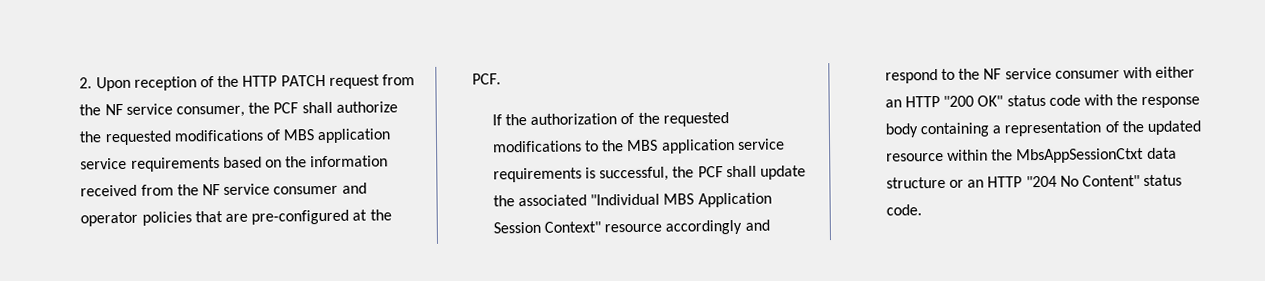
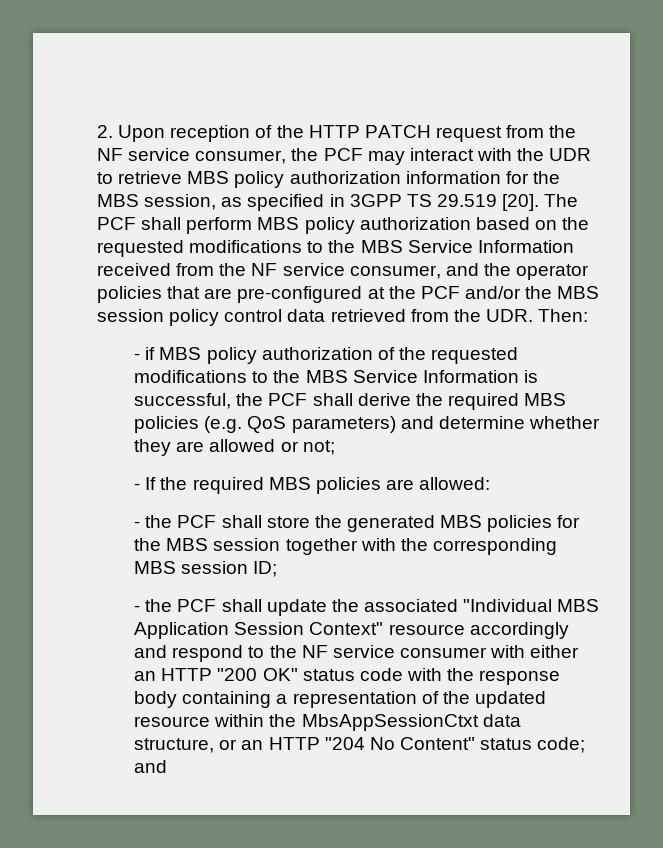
- 2. Upon reception of the HTTP PATCH request from the NF service consumer, the PCF shall authorize the requested modifications of MBS application service requirements based on the information received from the NF service consumer and operator policies that are pre-configured at the PCF.
- If the authorization of the requested modifications to the MBS application service requirements is successful, the PCF shall update the associated "Individual MBS Application Session Context" resource accordingly and respond to the NF service consumer with either an HTTP "200 OK" status code with the response body containing a representation of the updated resource within the MbsAppSessionCtxt data structure or an HTTP "204 No Content" status code.
+ 2. Upon reception of the HTTP PATCH request from the NF service consumer, the PCF may interact with the UDR to retrieve MBS policy authorization information for the MBS session, as specified in 3GPP TS 29.519 [20]. The PCF shall perform MBS policy authorization based on the requested modifications to the MBS Service Information received from the NF service consumer, and the operator policies that are pre-configured at the PCF and/or the MBS session policy control data retrieved from the UDR. Then:
+ - if MBS policy authorization of the requested modifications to the MBS Service Information is successful, the PCF shall derive the required MBS policies (e.g. QoS parameters) and determine whether they are allowed or not;
+ - If the required MBS policies are allowed:
+ - the PCF shall store the generated MBS policies for the MBS session together with the corresponding MBS session ID;
+ - the PCF shall update the associated "Individual MBS Application Session Context" resource accordingly and respond to the NF service consumer with either an HTTP "200 OK" status code with the response body containing a representation of the updated resource within the MbsAppSessionCtxt data structure, or an HTTP "204 No Content" status code; and

